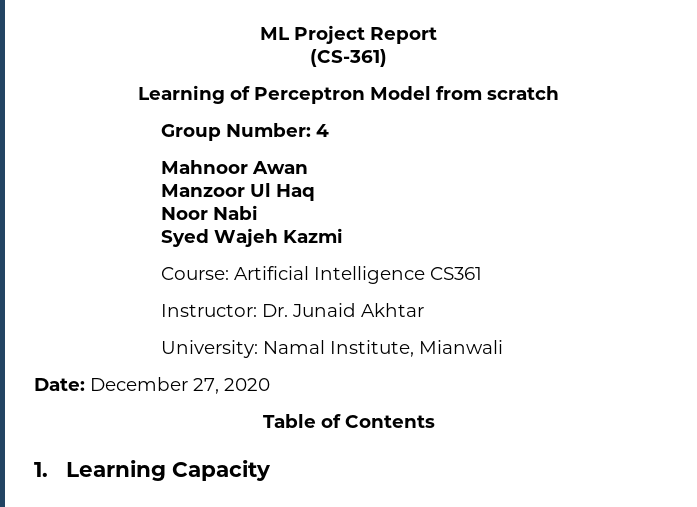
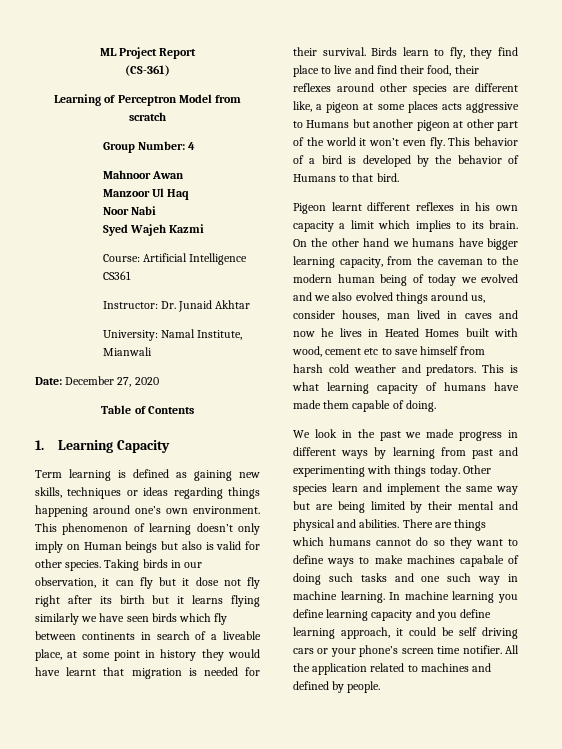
+ Term learning is defined as gaining new skills, techniques or ideas regarding things happening around one’s own environment. This phenomenon of learning doesn’t only imply on Human beings but also is valid for other species. Taking birds in our observation, it can fly but it dose not fly right after its birth but it learns flying similarly we have seen birds which fly between continents in search of a liveable place, at some point in history they would have learnt that migration is needed for their survival. Birds learn to fly, they find place to live and find their food, their reflexes around other species are different like, a pigeon at some places acts aggressive to Humans but another pigeon at other part of the world it won’t even fly. This behavior of a bird is developed by the behavior of Humans to that bird.
+ Pigeon learnt different reflexes in his own capacity a limit which implies to its brain. On the other hand we humans have bigger learning capacity, from the caveman to the modern human being of today we evolved and we also evolved things around us, consider houses, man lived in caves and now he lives in Heated Homes built with wood, cement etc to save himself from harsh cold weather and predators. This is what learning capacity of humans have made them capable of doing.
+ We look in the past we made progress in different ways by learning from past and experimenting with things today. Other species learn and implement the same way but are being limited by their mental and physical and abilities. There are things which humans cannot do so they want to define ways to make machines capabale of doing such tasks and one such way in machine learning. In machine learning you define learning capacity and you define learning approach, it could be self driving cars or your phone’s screen time notifier. All the application related to machines and defined by people.

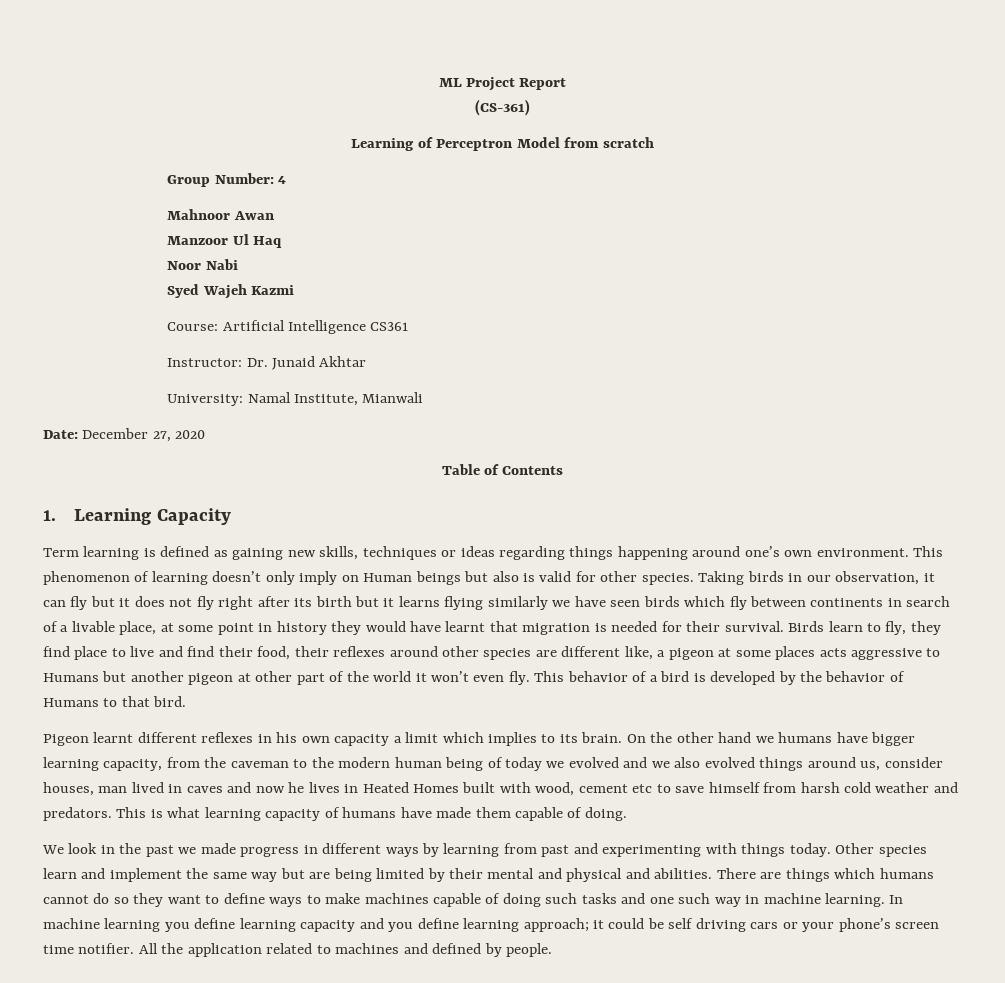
- Taking birds in our observation, it can fly but it dose not fly right after its birth but it learns flying similarly we have seen birds which fly between continents in search of a liveable place, at some point in history they would have learnt that migration is needed for their survival.
+ Taking birds in our observation, it can fly but it does not fly right after its birth but it learns flying similarly we have seen birds which fly between continents in search of a livable place, at some point in history they would have learnt that migration is needed for their survival.
- There are things which humans cannot do so they want to define ways to make machines capabale of doing such tasks and one such way in machine learning.
+ There are things which humans cannot do so they want to define ways to make machines capable of doing such tasks and one such way in machine learning.
- In machine learning you define learning capacity and you define learning approach, it could be self driving cars or your phone’s screen time notifier.
+ In machine learning you define learning capacity and you define learning approach; it could be self driving cars or your phone’s screen time notifier.

